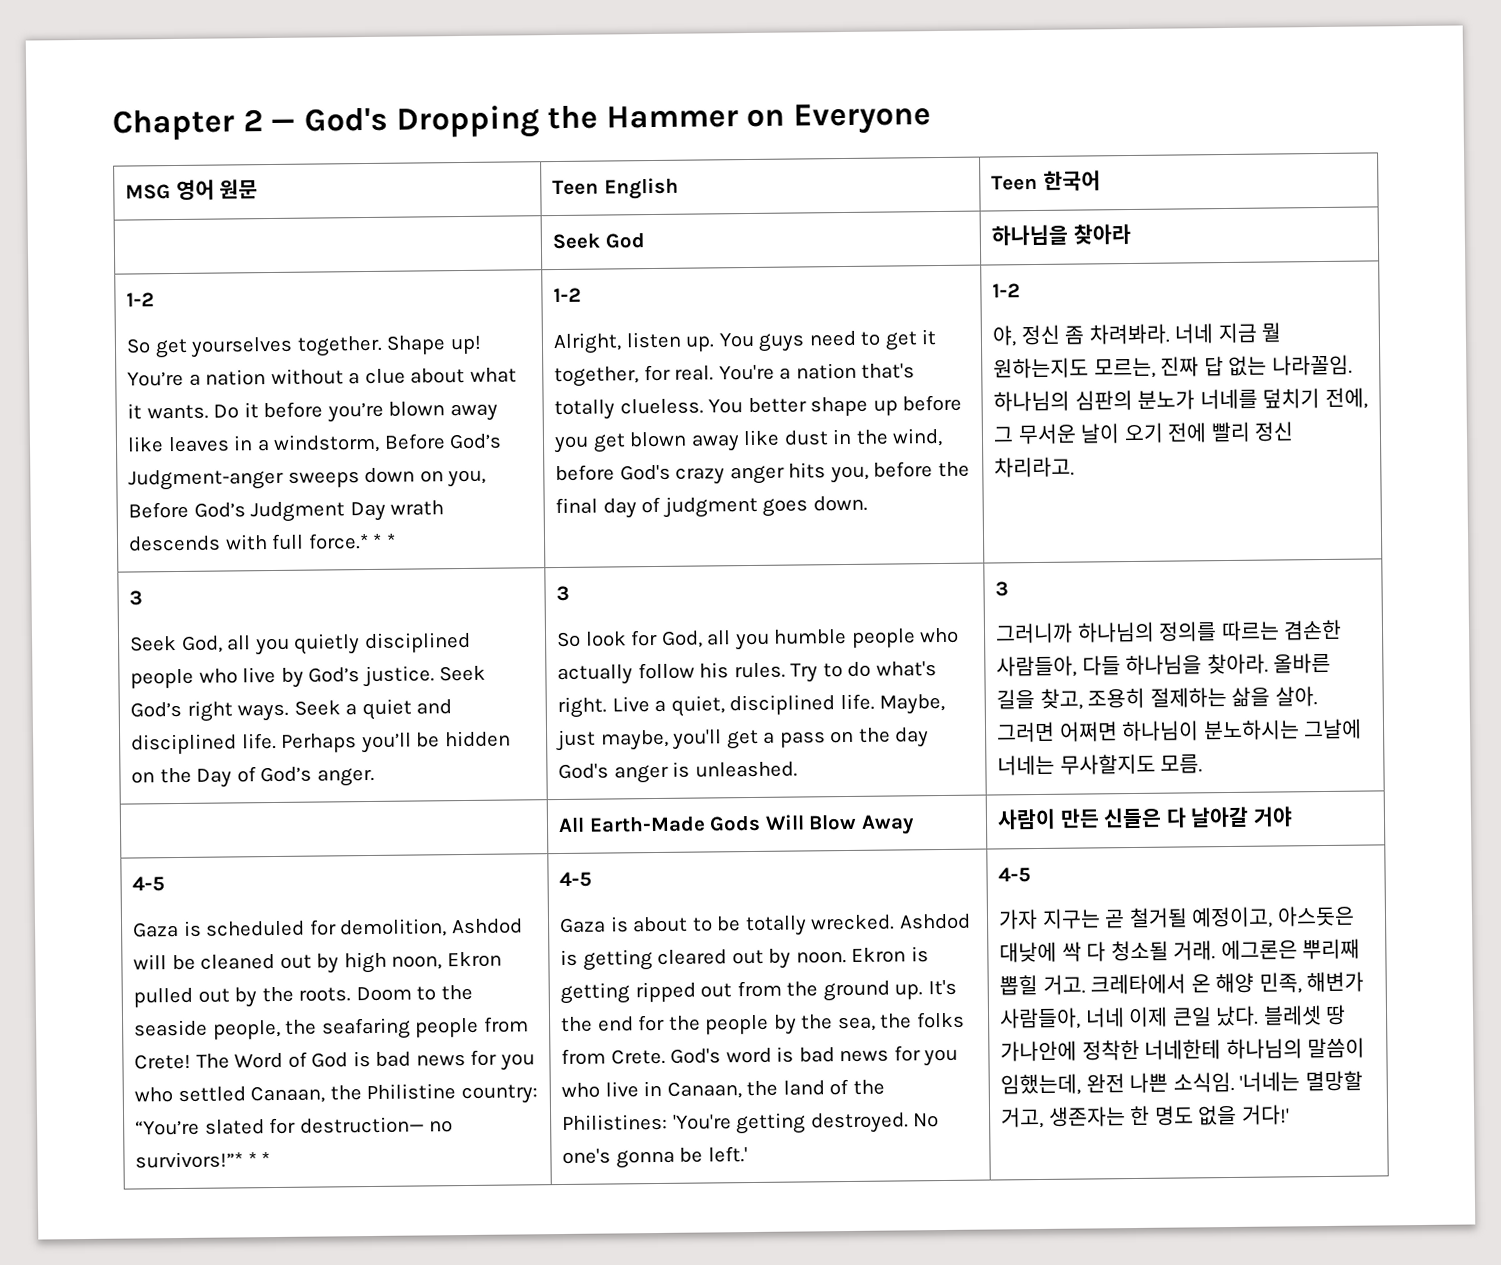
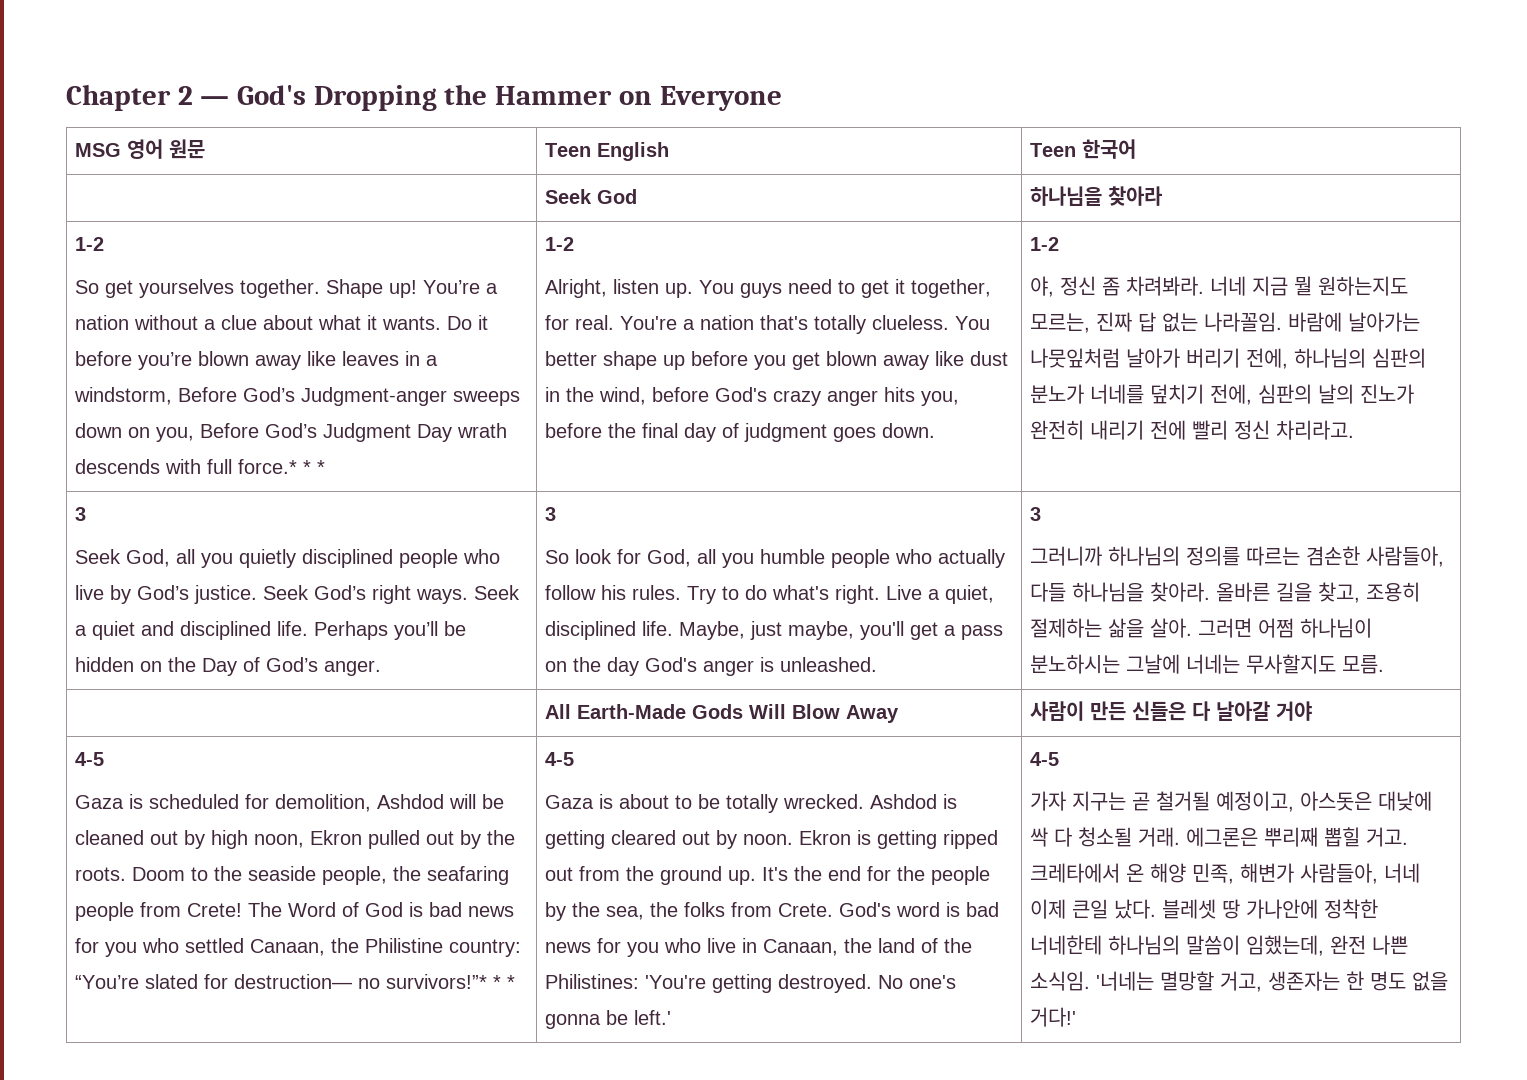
- 하나님의 심판의 분노가 너네를 덮치기 전에, 그 무서운 날이 오기 전에 빨리 정신 차리라고.
+ 바람에 날아가는 나뭇잎처럼 날아가 버리기 전에, 하나님의 심판의 분노가 너네를 덮치기 전에, 심판의 날의 진노가 완전히 내리기 전에 빨리 정신 차리라고.
- 그러면 어쩌면 하나님이 분노하시는 그날에 너네는 무사할지도 모름.
+ 그러면 어쩜 하나님이 분노하시는 그날에 너네는 무사할지도 모름.

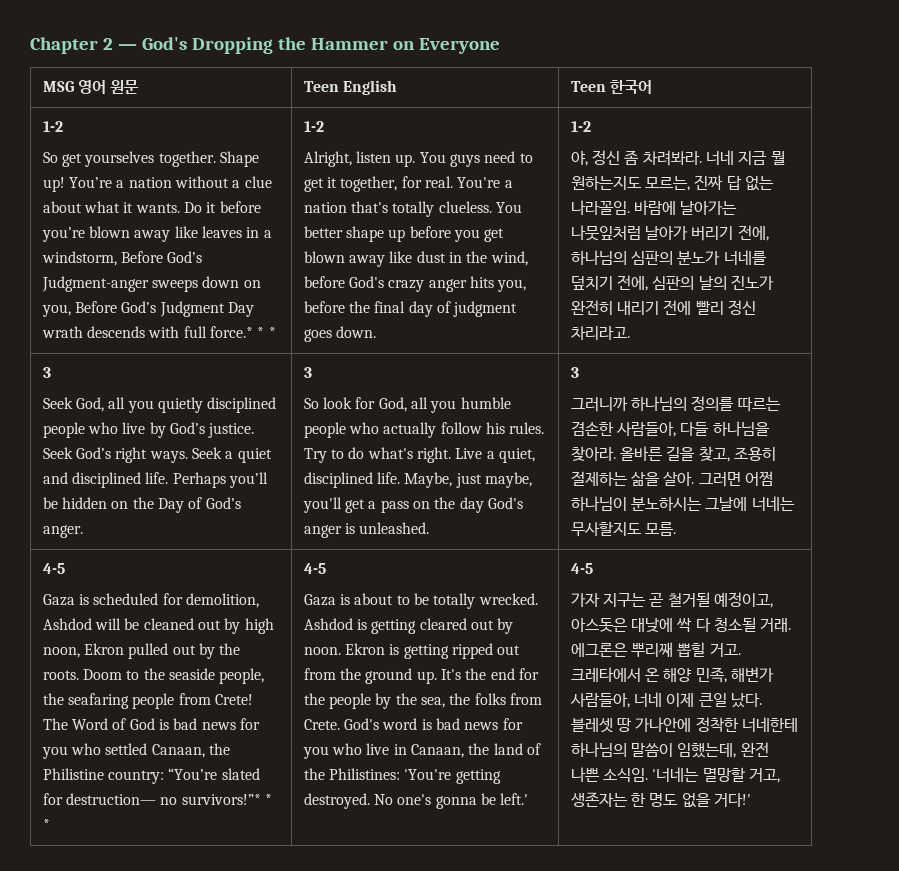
- | Seek God | 하나님을 찾아라
- | All Earth-Made Gods Will Blow Away | 사람이 만든 신들은 다 날아갈 거야

